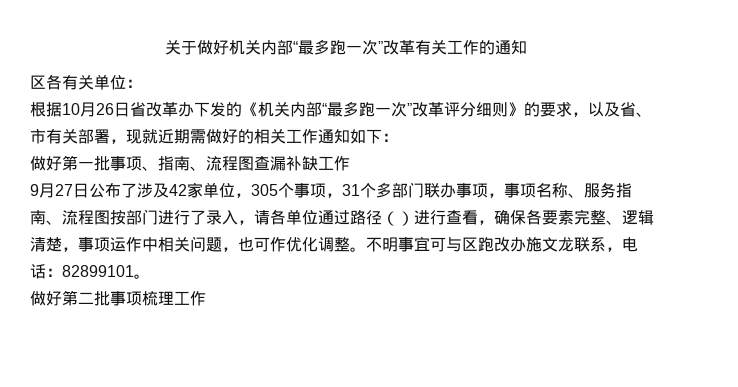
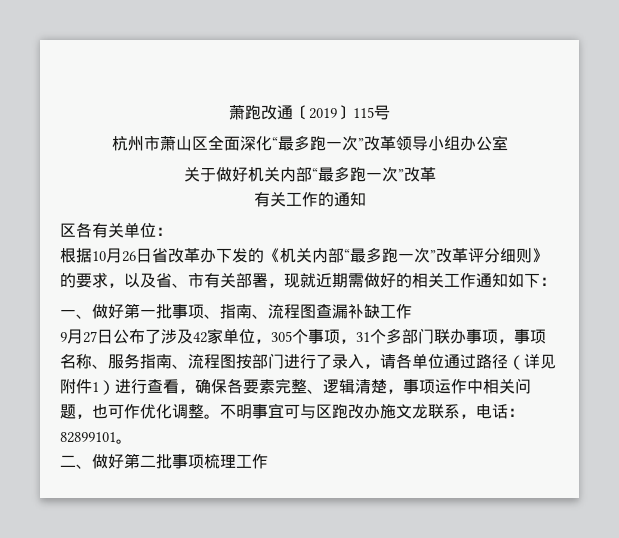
+ 萧跑改通〔2019〕115号
+ 杭州市萧山区全面深化“最多跑一次”改革领导小组办公室
- 关于做好机关内部“最多跑一次”改革有关工作的通知
+ 关于做好机关内部“最多跑一次”改革
+ 有关工作的通知
- 做好第一批事项、指南、流程图查漏补缺工作
+ 一、做好第一批事项、指南、流程图查漏补缺工作
- 9月27日公布了涉及42家单位，305个事项，31个多部门联办事项，事项名称、服务指南、流程图按部门进行了录入，请各单位通过路径（）进行查看，确保各要素完整、逻辑清楚，事项运作中相关问题，也可作优化调整。
+ 9月27日公布了涉及42家单位，305个事项，31个多部门联办事项，事项名称、服务指南、流程图按部门进行了录入，请各单位通过路径（详见附件1）进行查看，确保各要素完整、逻辑清楚，事项运作中相关问题，也可作优化调整。
- 做好第二批事项梳理工作
+ 二、做好第二批事项梳理工作

